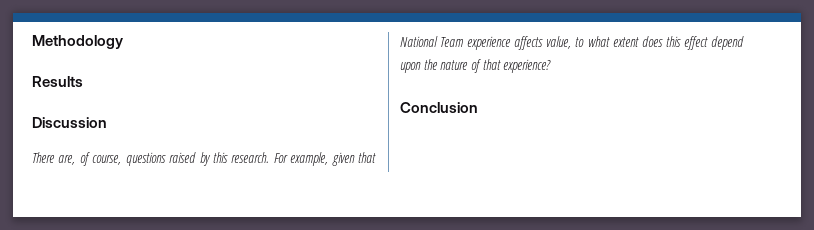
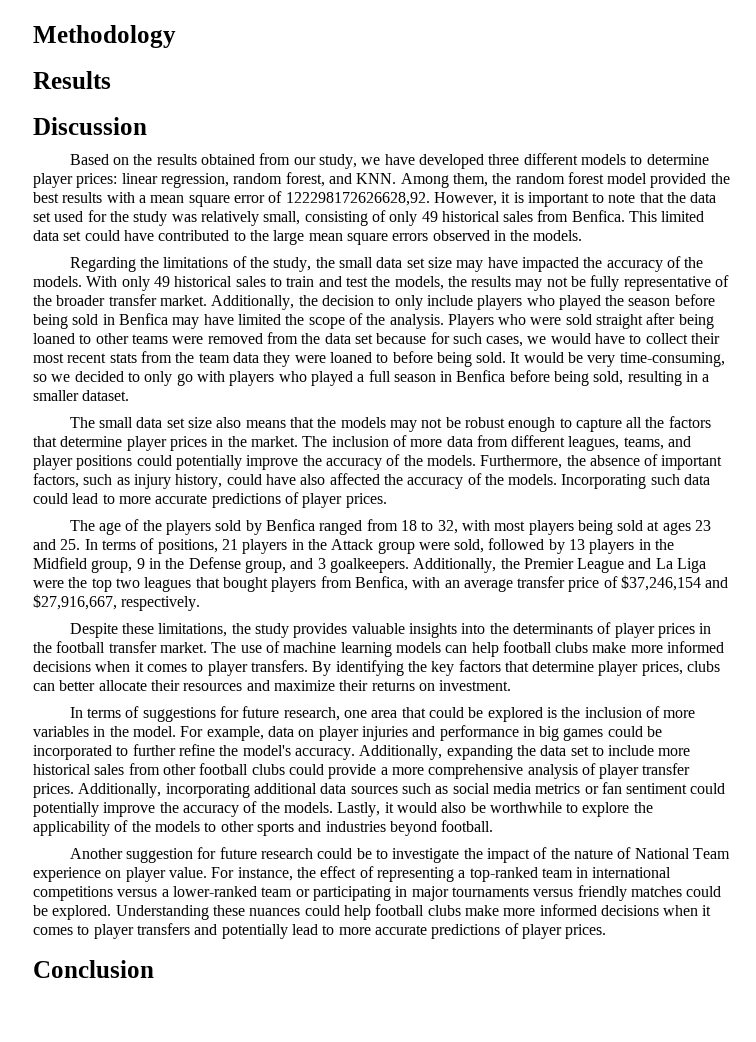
- There are, of course, questions raised by this research. For example, given that National Team experience affects value, to what extent does this effect depend upon the nature of that experience?
+ Based on the results obtained from our study, we have developed three different models to determine player prices: linear regression, random forest, and KNN. Among them, the random forest model provided the best results with a mean square error of 122298172626628,92. However, it is important to note that the data set used for the study was relatively small, consisting of only 49 historical sales from Benfica. This limited data set could have contributed to the large mean square errors observed in the models.
+ Regarding the limitations of the study, the small data set size may have impacted the accuracy of the models. With only 49 historical sales to train and test the models, the results may not be fully representative of the broader transfer market. Additionally, the decision to only include players who played the season before being sold in Benfica may have limited the scope of the analysis. Players who were sold straight after being loaned to other teams were removed from the data set because for such cases, we would have to collect their most recent stats from the team data they were loaned to before being sold. It would be very time-consuming, so we decided to only go with players who played a full season in Benfica before being sold, resulting in a smaller dataset.
+ The small data set size also means that the models may not be robust enough to capture all the factors that determine player prices in the market. The inclusion of more data from different leagues, teams, and player positions could potentially improve the accuracy of the models. Furthermore, the absence of important factors, such as injury history, could have also affected the accuracy of the models. Incorporating such data could lead to more accurate predictions of player prices.
+ The age of the players sold by Benfica ranged from 18 to 32, with most players being sold at ages 23 and 25. In terms of positions, 21 players in the Attack group were sold, followed by 13 players in the Midfield group, 9 in the Defense group, and 3 goalkeepers. Additionally, the Premier League and La Liga were the top two leagues that bought players from Benfica, with an average transfer price of $37,246,154 and $27,916,667, respectively.
+ Despite these limitations, the study provides valuable insights into the determinants of player prices in the football transfer market. The use of machine learning models can help football clubs make more informed decisions when it comes to player transfers. By identifying the key factors that determine player prices, clubs can better allocate their resources and maximize their returns on investment.
+ In terms of suggestions for future research, one area that could be explored is the inclusion of more variables in the model. For example, data on player injuries and performance in big games could be incorporated to further refine the model's accuracy. Additionally, expanding the data set to include more historical sales from other football clubs could provide a more comprehensive analysis of player transfer prices. Additionally, incorporating additional data sources such as social media metrics or fan sentiment could potentially improve the accuracy of the models. Lastly, it would also be worthwhile to explore the applicability of the models to other sports and industries beyond football.
+ Another suggestion for future research could be to investigate the impact of the nature of National Team experience on player value. For instance, the effect of representing a top-ranked team in international competitions versus a lower-ranked team or participating in major tournaments versus friendly matches could be explored. Understanding these nuances could help football clubs make more informed decisions when it comes to player transfers and potentially lead to more accurate predictions of player prices.

